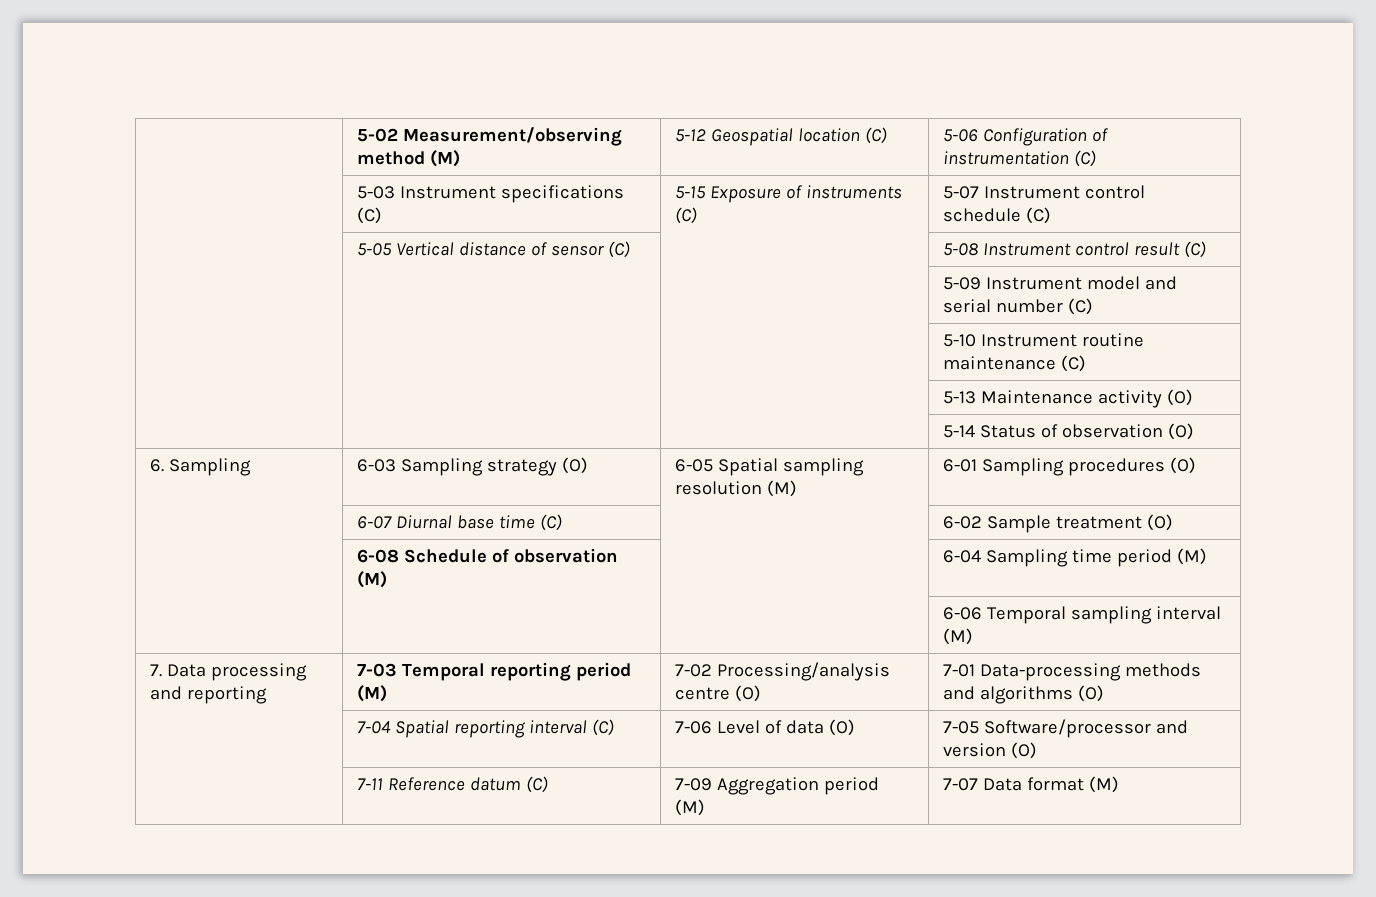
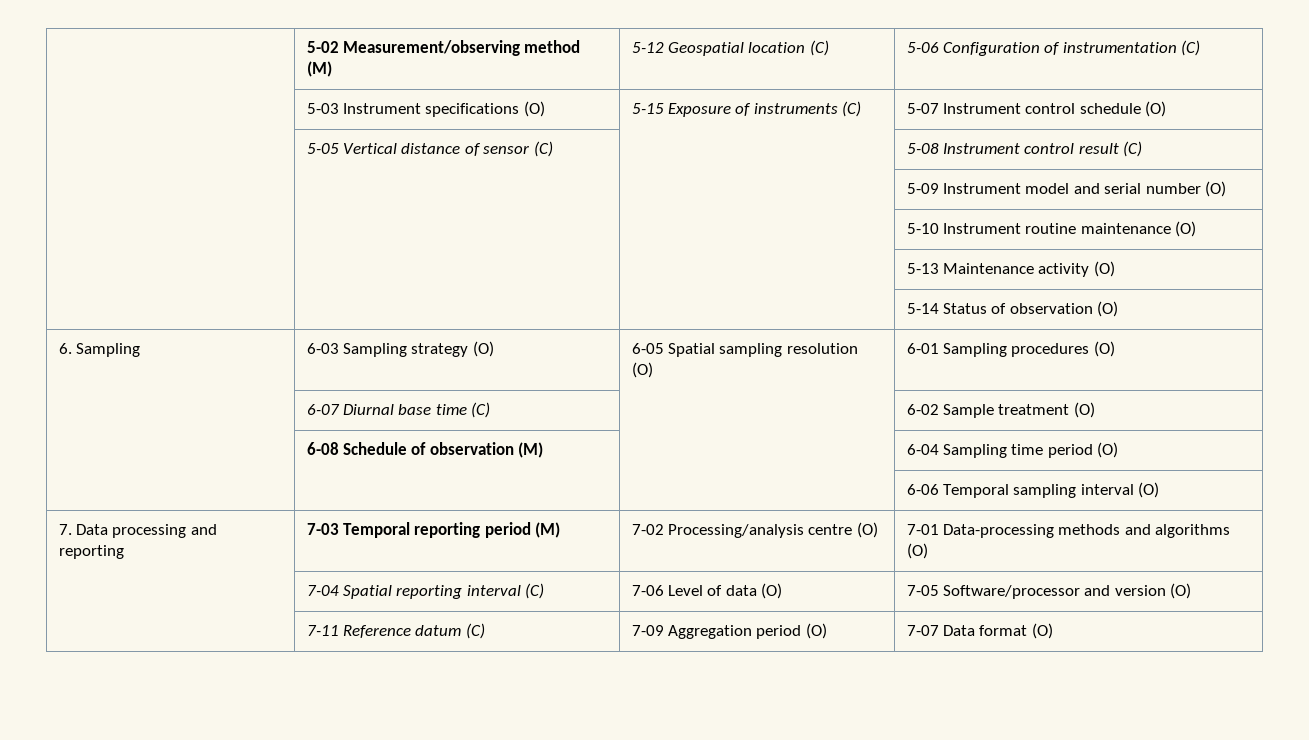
- | 5-03 Instrument specifications (C) | 5-15 Exposure of instruments (C) | 5-07 Instrument control schedule (C)
+ | 5-03 Instrument specifications (O) | 5-15 Exposure of instruments (C) | 5-07 Instrument control schedule (O)
- | | | 5-09 Instrument model and serial number (C)
+ | | | 5-09 Instrument model and serial number (O)
- | | | 5-10 Instrument routine maintenance (C)
+ | | | 5-10 Instrument routine maintenance (O)
- 6. Sampling | 6-03 Sampling strategy (O) | 6-05 Spatial sampling resolution (M) | 6-01 Sampling procedures (O)
+ 6. Sampling | 6-03 Sampling strategy (O) | 6-05 Spatial sampling resolution (O) | 6-01 Sampling procedures (O)
- | 6-08 Schedule of observation (M) | | 6-04 Sampling time period (M)
+ | 6-08 Schedule of observation (M) | | 6-04 Sampling time period (O)
- | | | 6-06 Temporal sampling interval (M)
+ | | | 6-06 Temporal sampling interval (O)
- | 7-11 Reference datum (C) | 7-09 Aggregation period (M) | 7-07 Data format (M)
+ | 7-11 Reference datum (C) | 7-09 Aggregation period (O) | 7-07 Data format (O)

